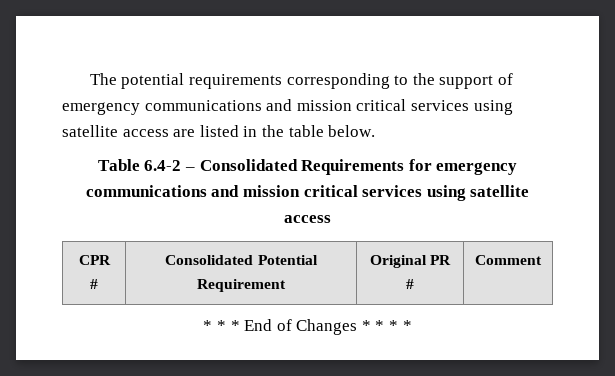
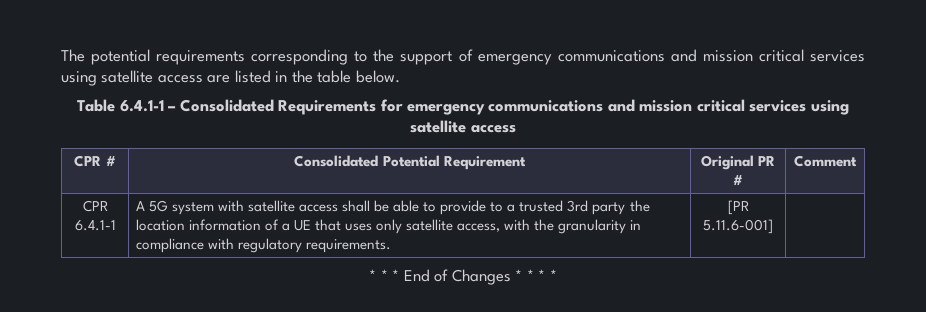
- Table 6.4-2 – Consolidated Requirements for emergency communications and mission critical services using satellite access
+ Table 6.4.1-1 – Consolidated Requirements for emergency communications and mission critical services using satellite access
+ CPR 6.4.1-1 | A 5G system with satellite access shall be able to provide to a trusted 3rd party the location information of a UE that uses only satellite access, with the granularity in compliance with regulatory requirements. | [PR 5.11.6-001] |

